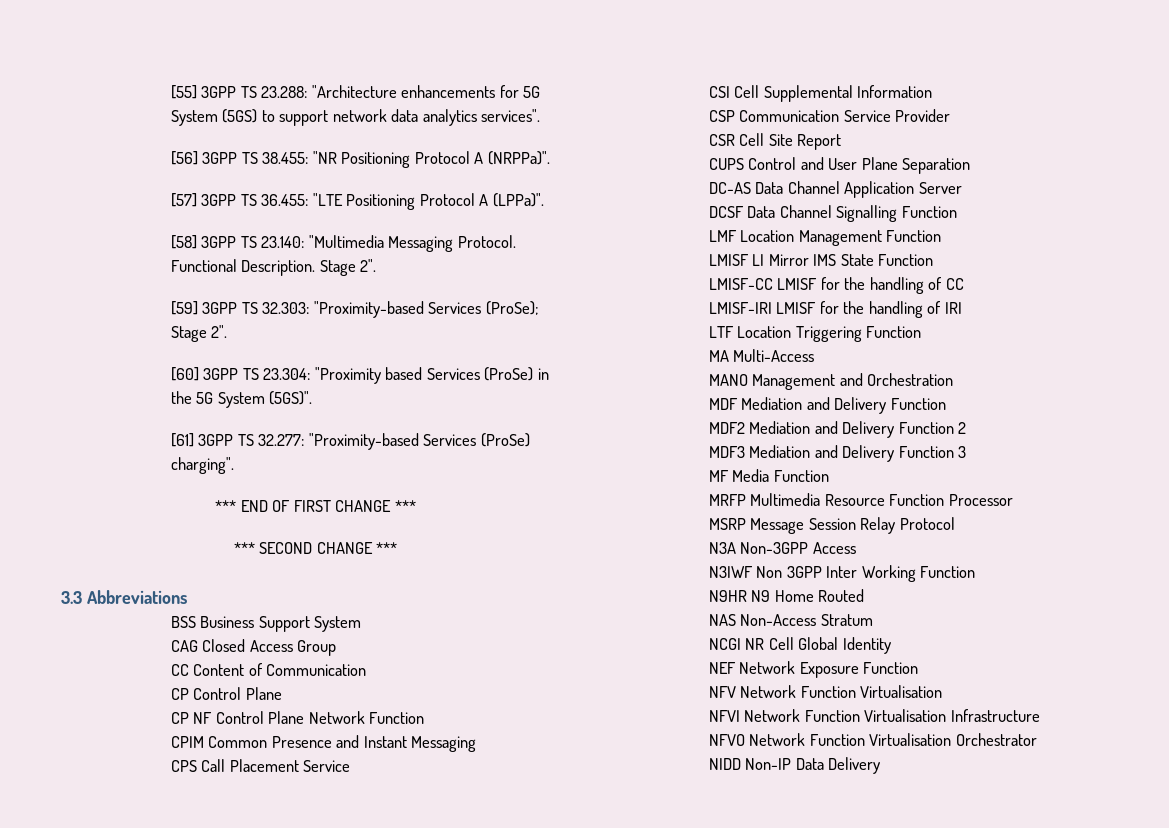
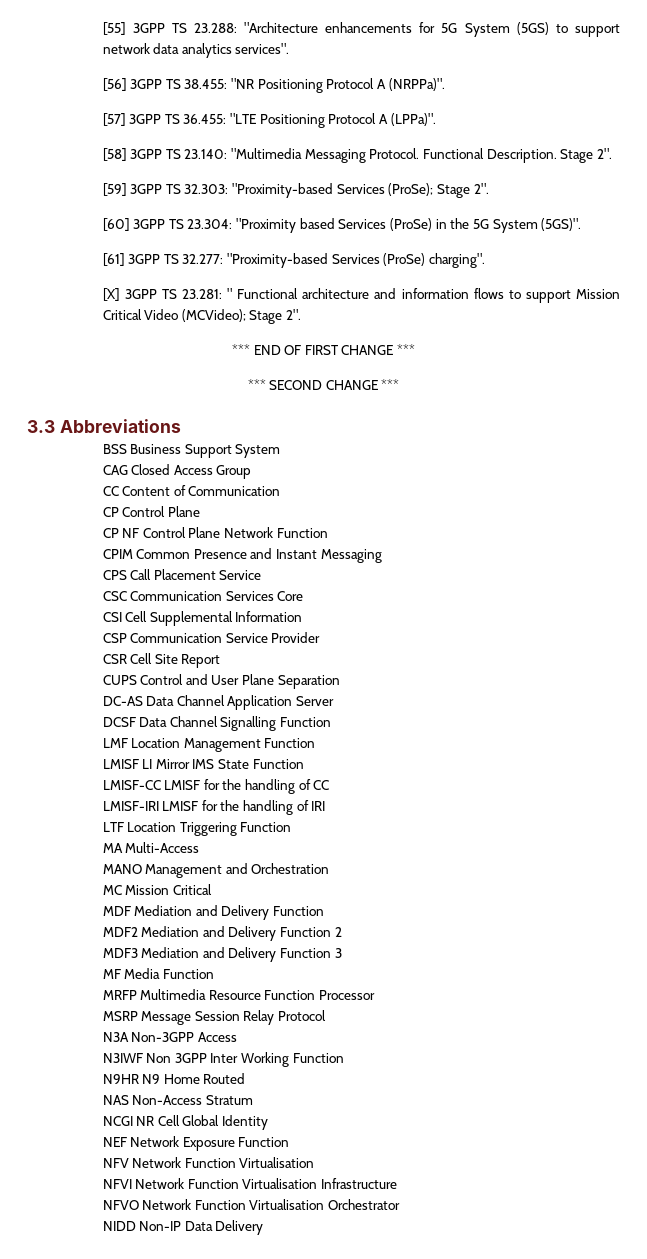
+ [X] 3GPP TS 23.281: " Functional architecture and information flows to support Mission Critical Video (MCVideo); Stage 2".
+ CSC Communication Services Core
+ MC Mission Critical

